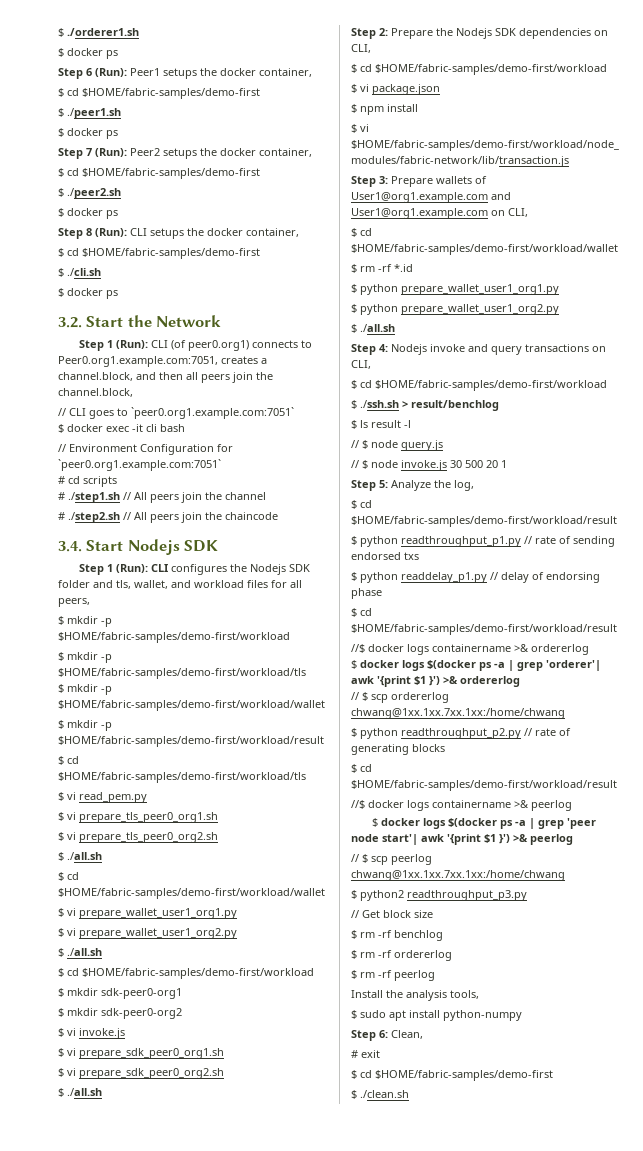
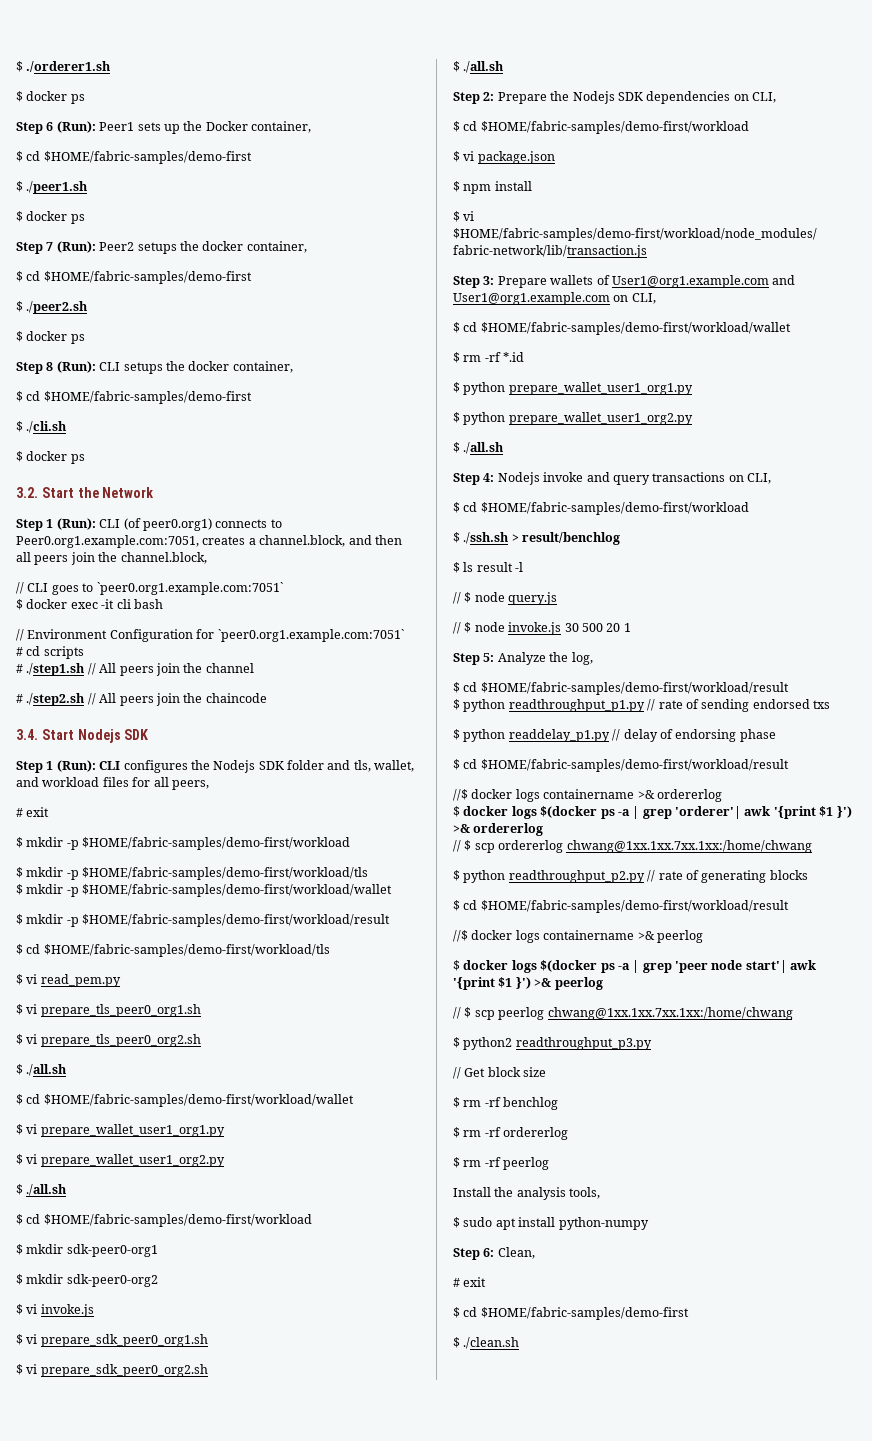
- Step 6 (Run): Peer1 setups the docker container,
+ Step 6 (Run): Peer1 sets up the Docker container,
  Step 1 (Run): CLI configures the Nodejs SDK folder and tls, wallet, and workload files for all peers,
+ # exit

